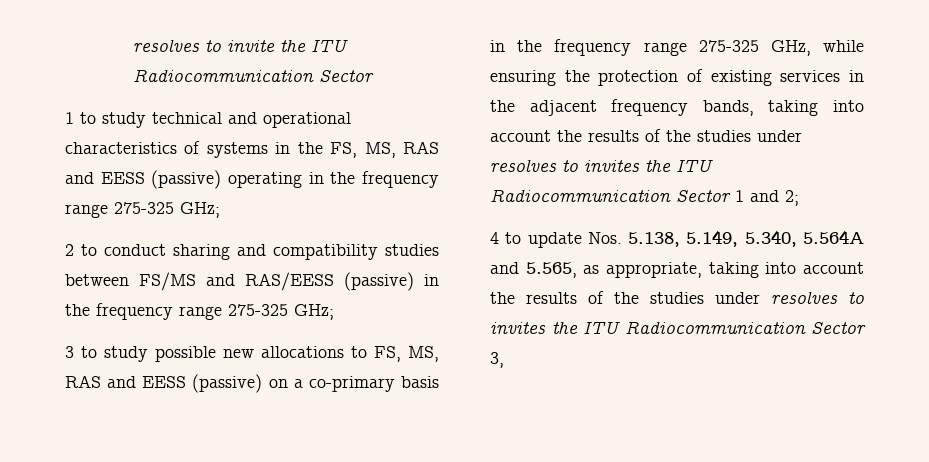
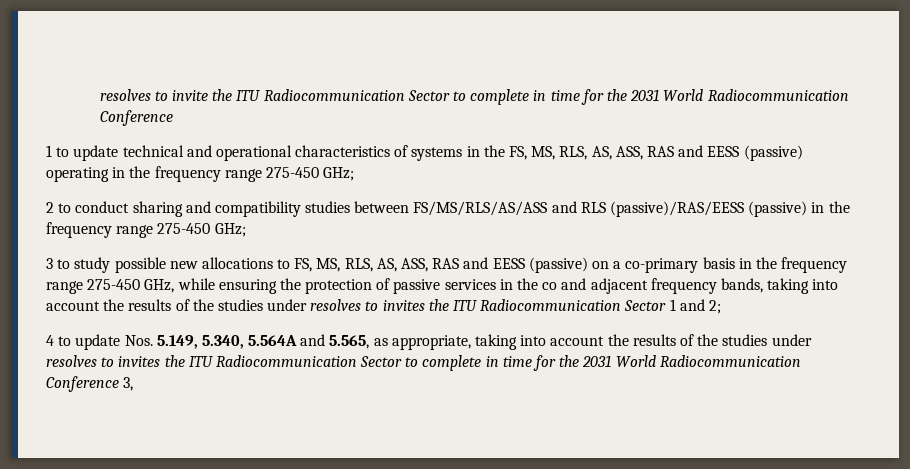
- resolves to invite the ITU Radiocommunication Sector
+ resolves to invite the ITU Radiocommunication Sector to complete in time for the 2031 World Radiocommunication Conference
- 1 to study technical and operational characteristics of systems in the FS, MS, RAS and EESS (passive) operating in the frequency range 275-325 GHz;
+ 1 to update technical and operational characteristics of systems in the FS, MS, RLS, AS, ASS, RAS and EESS (passive) operating in the frequency range 275-450 GHz;
- 2 to conduct sharing and compatibility studies between FS/MS and RAS/EESS (passive) in the frequency range 275-325 GHz;
+ 2 to conduct sharing and compatibility studies between FS/MS/RLS/AS/ASS and RLS (passive)/RAS/EESS (passive) in the frequency range 275-450 GHz;
- 3 to study possible new allocations to FS, MS, RAS and EESS (passive) on a co-primary basis in the frequency range 275-325 GHz, while ensuring the protection of existing services in the adjacent frequency bands, taking into account the results of the studies under resolves to invites the ITU Radiocommunication Sector 1 and 2;
+ 3 to study possible new allocations to FS, MS, RLS, AS, ASS, RAS and EESS (passive) on a co-primary basis in the frequency range 275-450 GHz, while ensuring the protection of passive services in the co and adjacent frequency bands, taking into account the results of the studies under resolves to invites the ITU Radiocommunication Sector 1 and 2;
- 4 to update Nos. 5.138, 5.149, 5.340, 5.564A and 5.565, as appropriate, taking into account the results of the studies under resolves to invites the ITU Radiocommunication Sector 3,
+ 4 to update Nos. 5.149, 5.340, 5.564A and 5.565, as appropriate, taking into account the results of the studies under resolves to invites the ITU Radiocommunication Sector to complete in time for the 2031 World Radiocommunication Conference 3,

